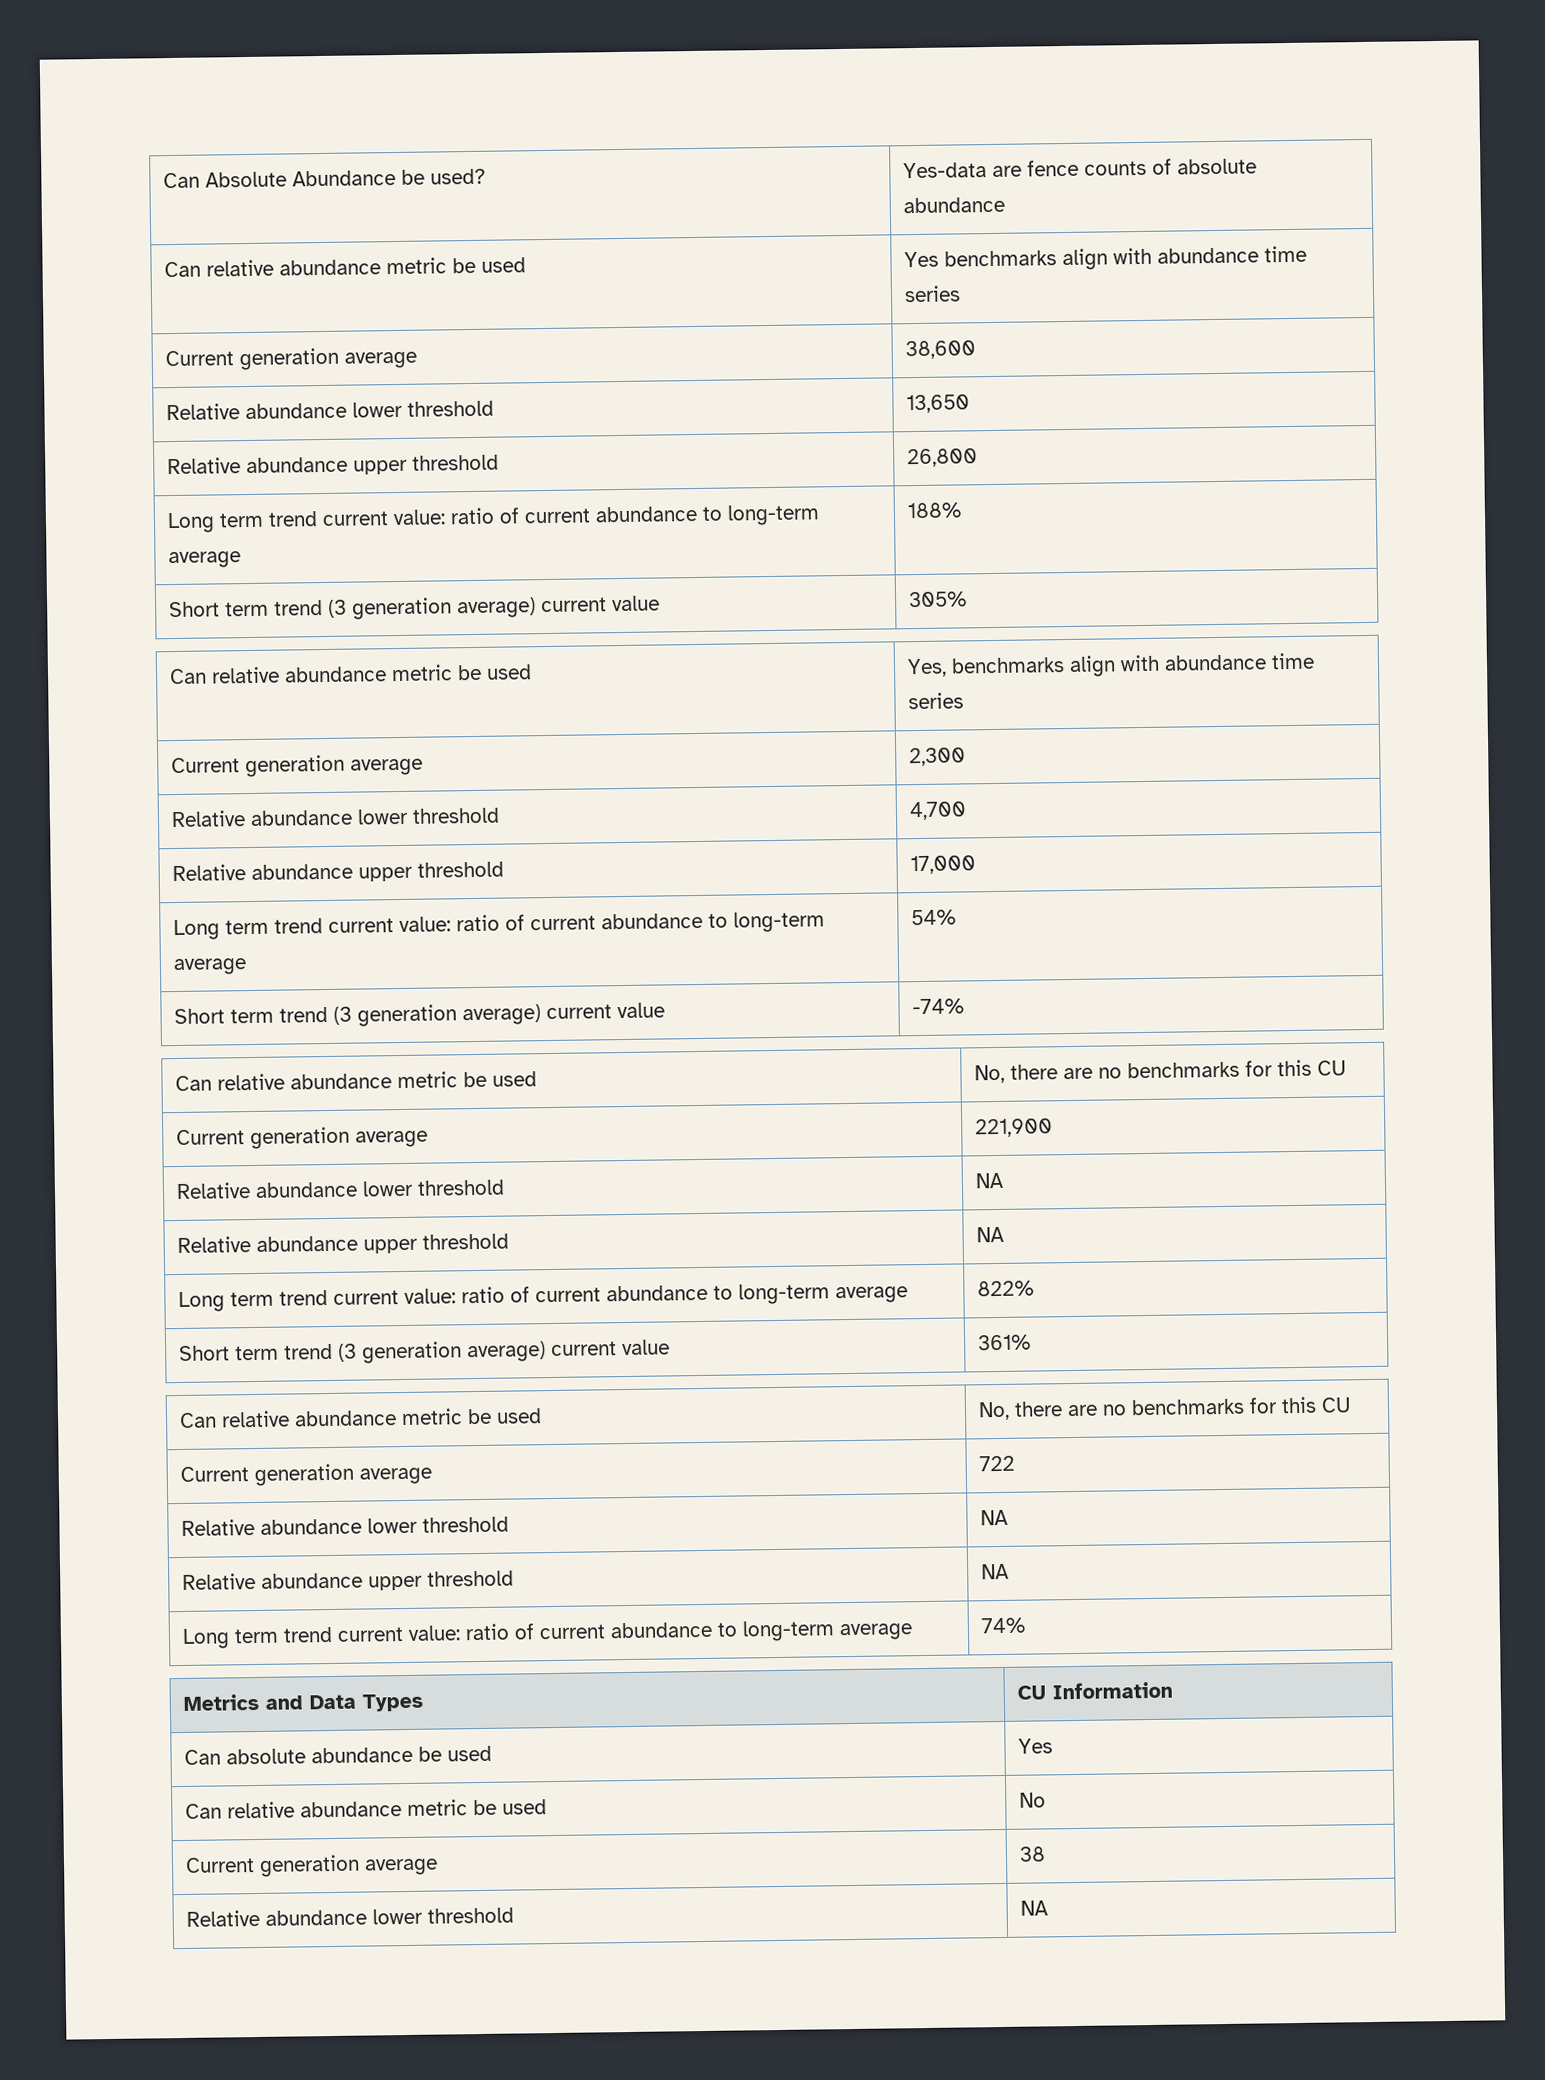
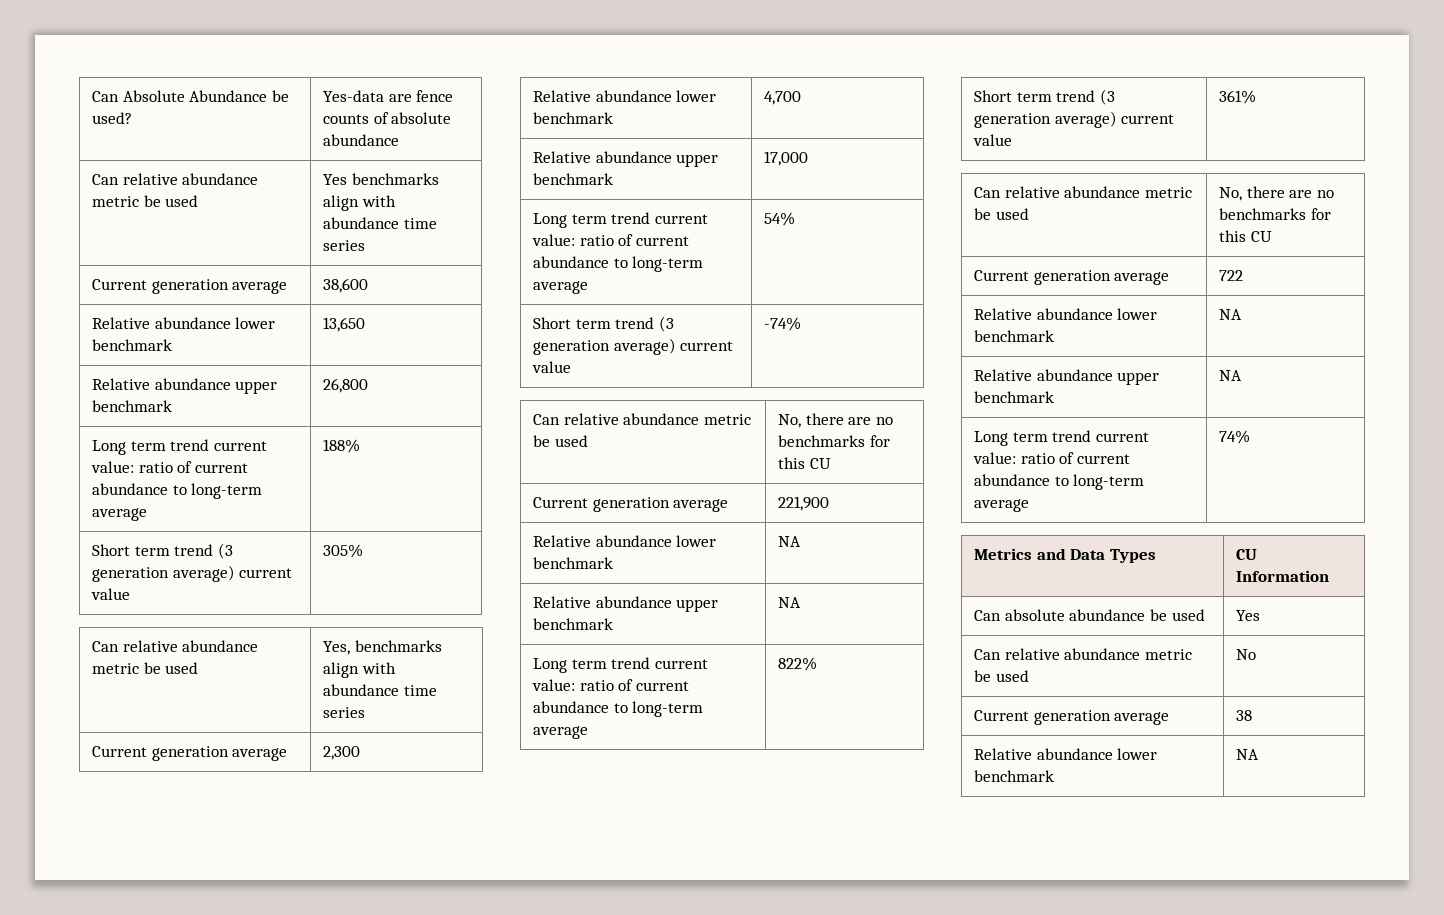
- Relative abundance lower threshold | 13,650
+ Relative abundance lower benchmark | 13,650
- Relative abundance upper threshold | 26,800
+ Relative abundance upper benchmark | 26,800
- Relative abundance lower threshold | 4,700
+ Relative abundance lower benchmark | 4,700
- Relative abundance upper threshold | 17,000
+ Relative abundance upper benchmark | 17,000
  Current generation average | 221,900
- Relative abundance lower threshold | NA
- Relative abundance upper threshold | NA
+ Relative abundance lower benchmark | NA
+ Relative abundance upper benchmark | NA
  Current generation average | 722
- Relative abundance lower threshold | NA
- Relative abundance upper threshold | NA
+ Relative abundance lower benchmark | NA
+ Relative abundance upper benchmark | NA
  Current generation average | 38
- Relative abundance lower threshold | NA
+ Relative abundance lower benchmark | NA

